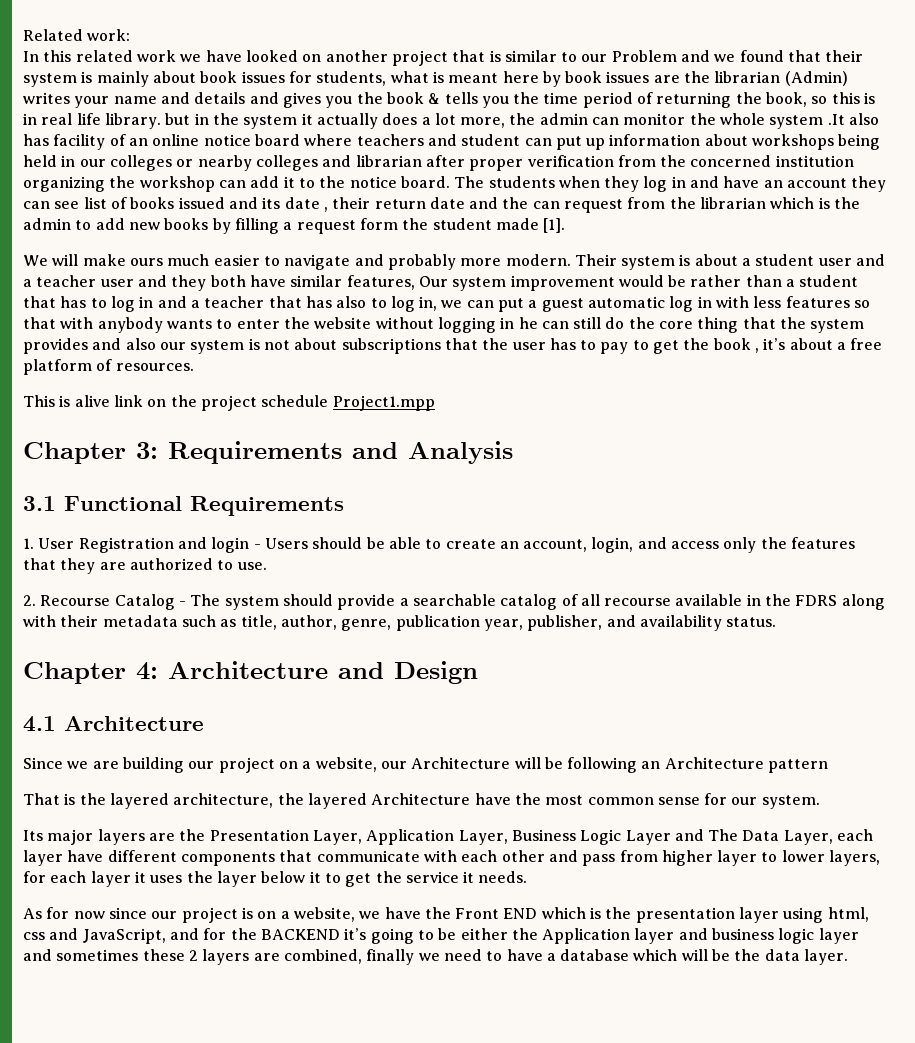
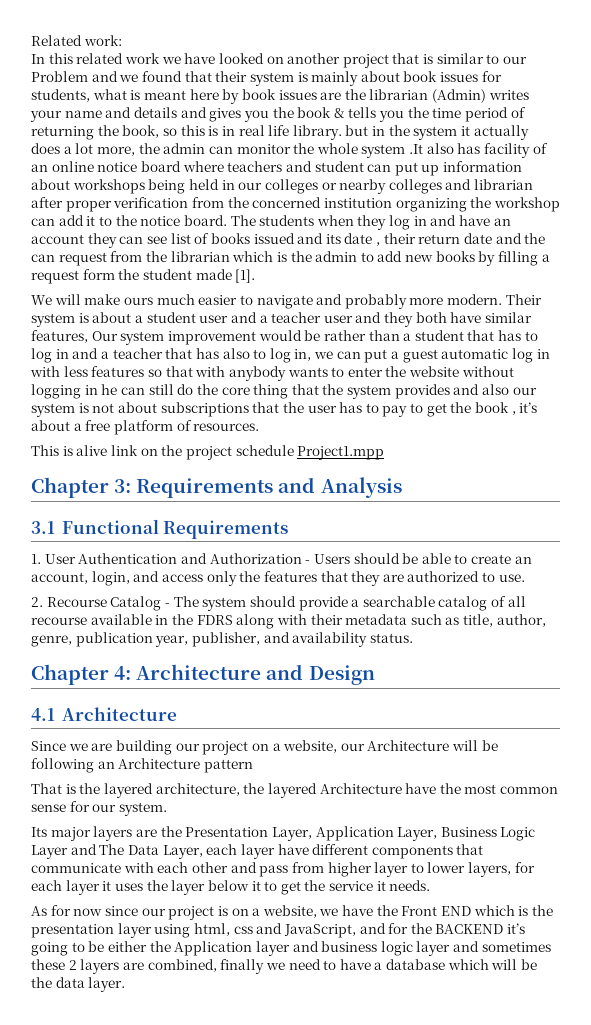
- 1. User Registration and login - Users should be able to create an account, login, and access only the features that they are authorized to use.
+ 1. User Authentication and Authorization - Users should be able to create an account, login, and access only the features that they are authorized to use.

